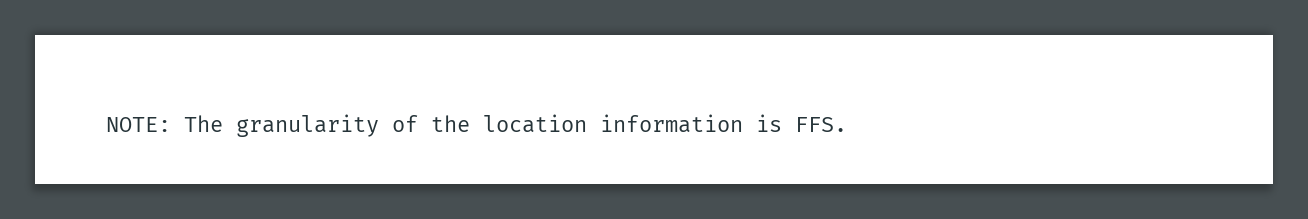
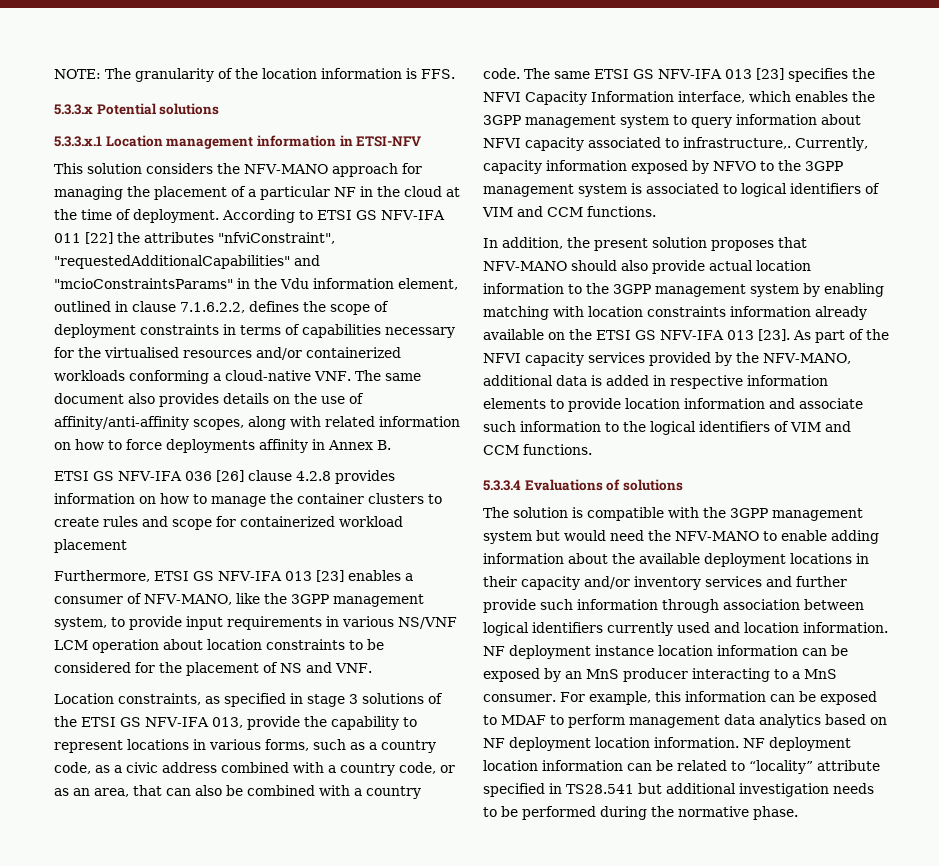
+ 5.3.3.x Potential solutions
+ 5.3.3.x.1 Location management information in ETSI-NFV
+ This solution considers the NFV-MANO approach for managing the placement of a particular NF in the cloud at the time of deployment. According to ETSI GS NFV-IFA 011 [22] the attributes "nfviConstraint", "requestedAdditionalCapabilities" and "mcioConstraintsParams" in the Vdu information element, outlined in clause 7.1.6.2.2, defines the scope of deployment constraints in terms of capabilities necessary for the virtualised resources and/or containerized workloads conforming a cloud-native VNF. The same document also provides details on the use of affinity/anti-affinity scopes, along with related information on how to force deployments affinity in Annex B.
+ ETSI GS NFV-IFA 036 [26] clause 4.2.8 provides information on how to manage the container clusters to create rules and scope for containerized workload placement
+ Furthermore, ETSI GS NFV-IFA 013 [23] enables a consumer of NFV-MANO, like the 3GPP management system, to provide input requirements in various NS/VNF LCM operation about location constraints to be considered for the placement of NS and VNF.
+ Location constraints, as specified in stage 3 solutions of the ETSI GS NFV-IFA 013, provide the capability to represent locations in various forms, such as a country code, as a civic address combined with a country code, or as an area, that can also be combined with a country code. The same ETSI GS NFV-IFA 013 [23] specifies the NFVI Capacity Information interface, which enables the 3GPP management system to query information about NFVI capacity associated to infrastructure,. Currently, capacity information exposed by NFVO to the 3GPP management system is associated to logical identifiers of VIM and CCM functions.
+ In addition, the present solution proposes that NFV-MANO should also provide actual location information to the 3GPP management system by enabling matching with location constraints information already available on the ETSI GS NFV-IFA 013 [23]. As part of the NFVI capacity services provided by the NFV-MANO, additional data is added in respective information elements to provide location information and associate such information to the logical identifiers of VIM and CCM functions.
+ 5.3.3.4 Evaluations of solutions
+ The solution is compatible with the 3GPP management system but would need the NFV-MANO to enable adding information about the available deployment locations in their capacity and/or inventory services and further provide such information through association between logical identifiers currently used and location information. NF deployment instance location information can be exposed by an MnS producer interacting to a MnS consumer. For example, this information can be exposed to MDAF to perform management data analytics based on NF deployment location information. NF deployment location information can be related to “locality” attribute specified in TS28.541 but additional investigation needs to be performed during the normative phase.

